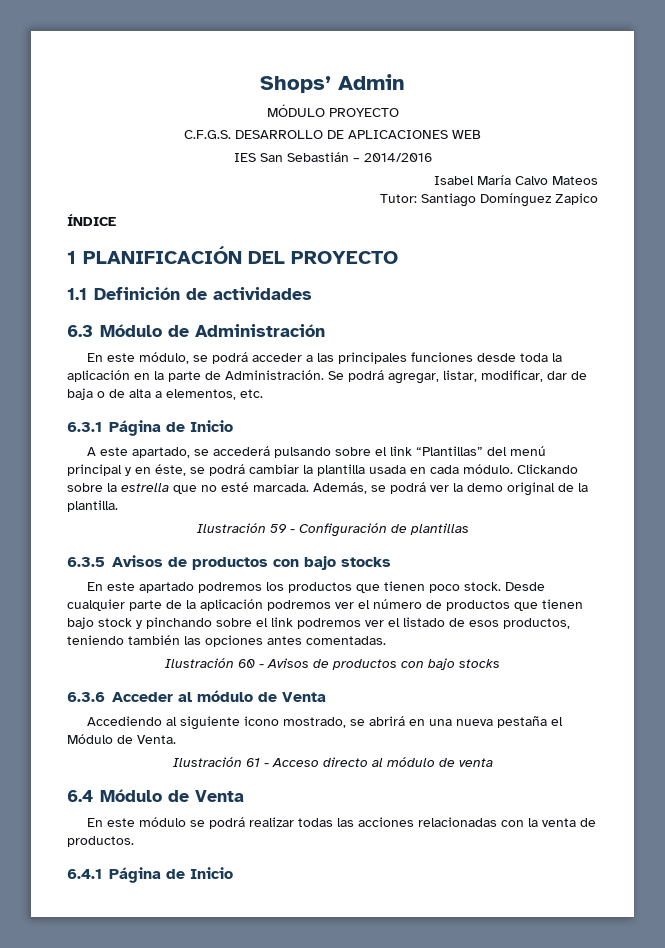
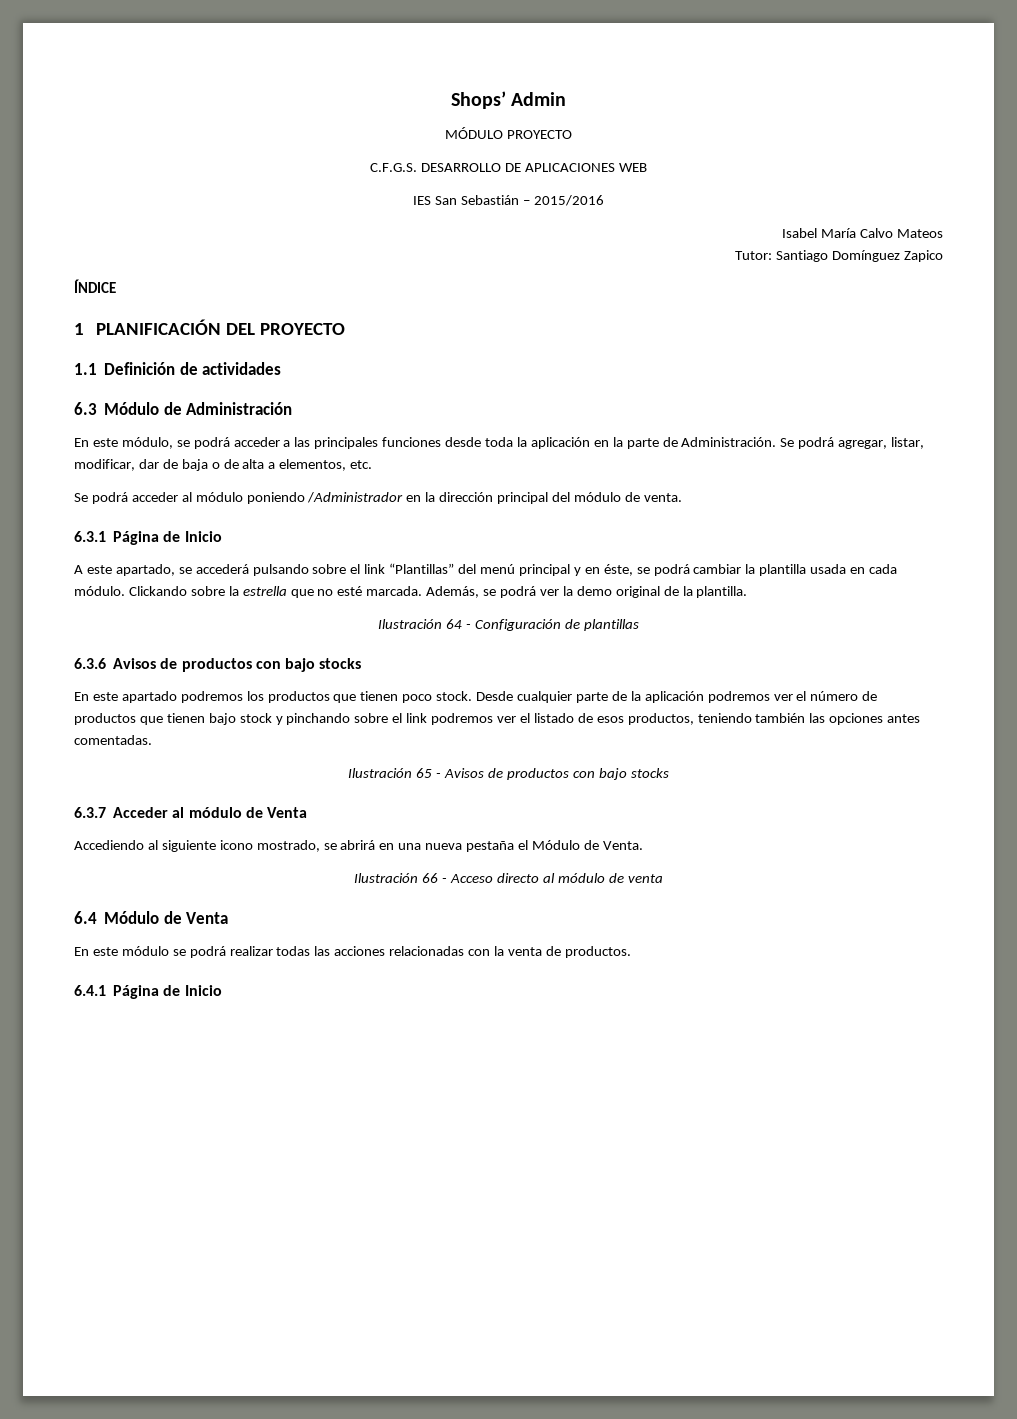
- IES San Sebastián – 2014/2016
+ IES San Sebastián – 2015/2016
+ Se podrá acceder al módulo poniendo /Administrador en la dirección principal del módulo de venta.
- Ilustración 59 - Configuración de plantillas
+ Ilustración 64 - Configuración de plantillas
- 6.3.5 Avisos de productos con bajo stocks
+ 6.3.6 Avisos de productos con bajo stocks
- Ilustración 60 - Avisos de productos con bajo stocks
+ Ilustración 65 - Avisos de productos con bajo stocks
- 6.3.6 Acceder al módulo de Venta
+ 6.3.7 Acceder al módulo de Venta
- Ilustración 61 - Acceso directo al módulo de venta
+ Ilustración 66 - Acceso directo al módulo de venta

